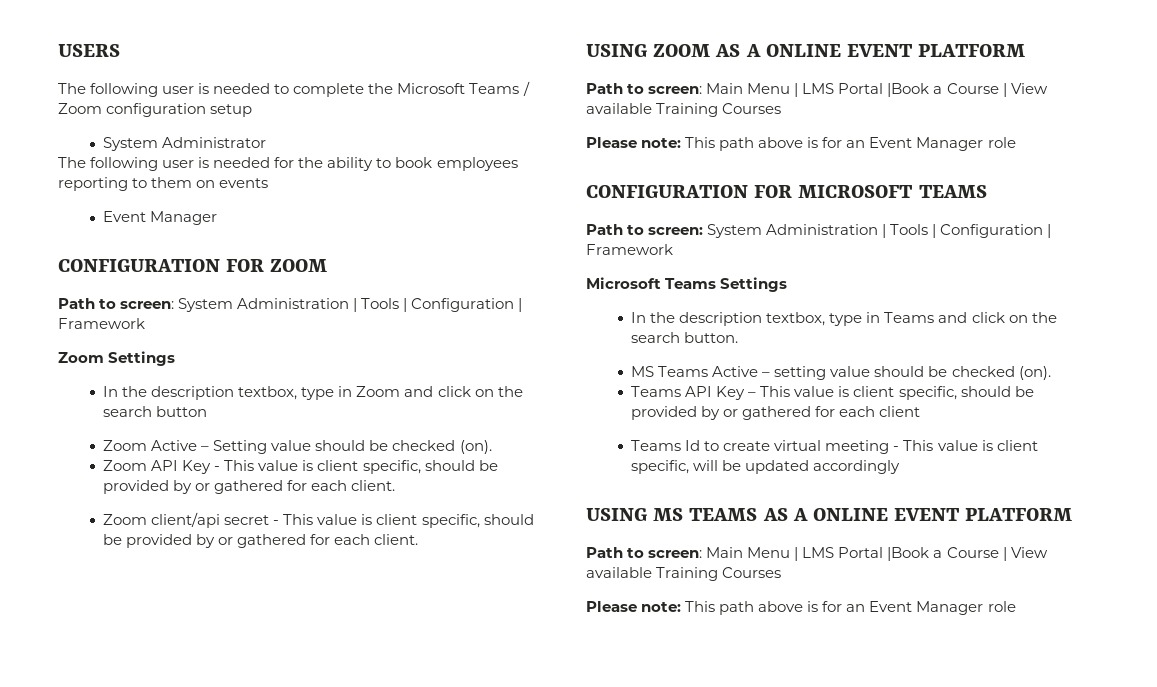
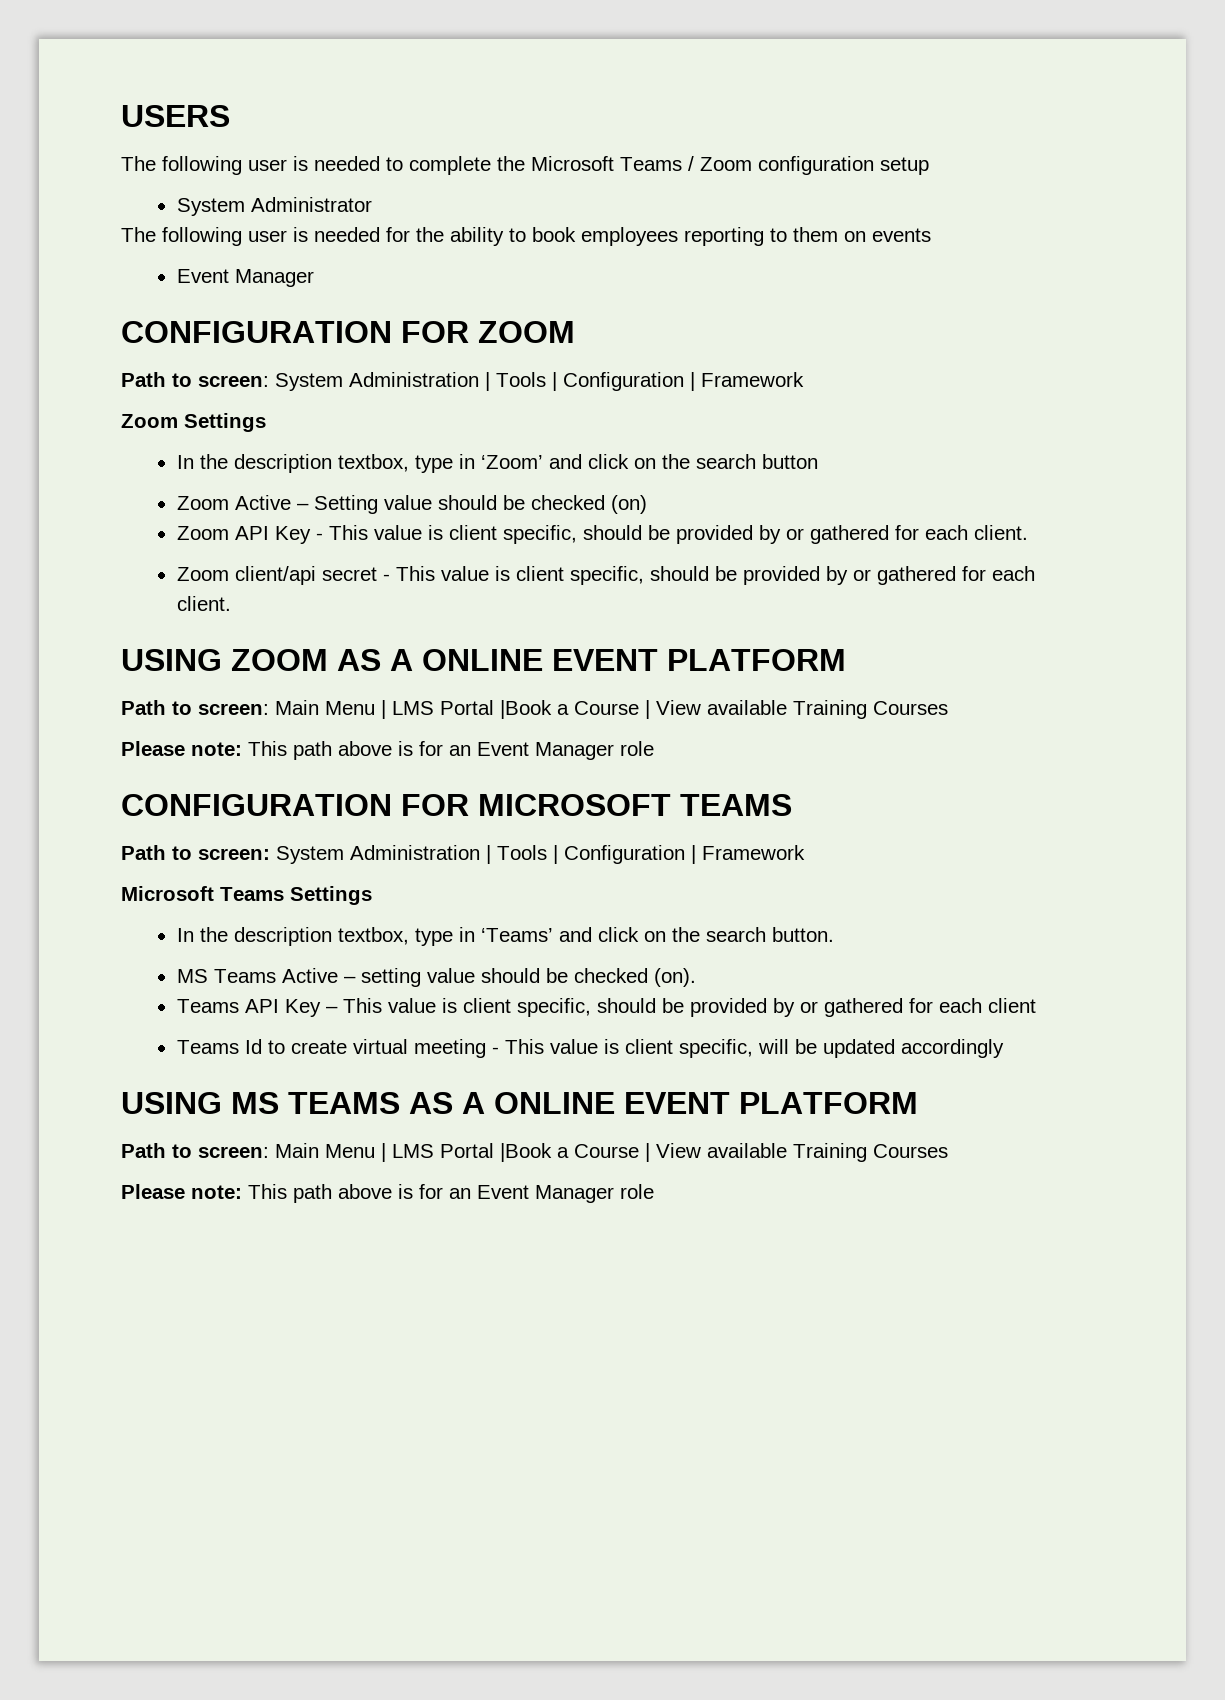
- In the description textbox, type in Zoom and click on the search button
+ In the description textbox, type in ‘Zoom’ and click on the search button
- Zoom Active – Setting value should be checked (on).
+ Zoom Active – Setting value should be checked (on)
- In the description textbox, type in Teams and click on the search button.
+ In the description textbox, type in ‘Teams’ and click on the search button.

